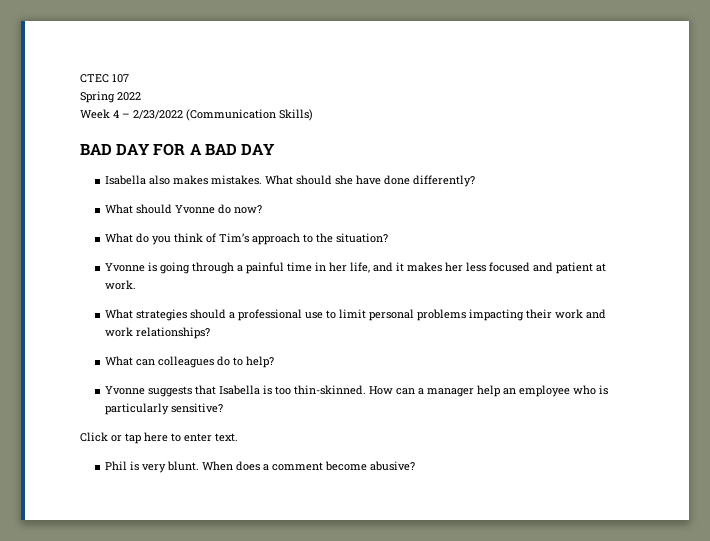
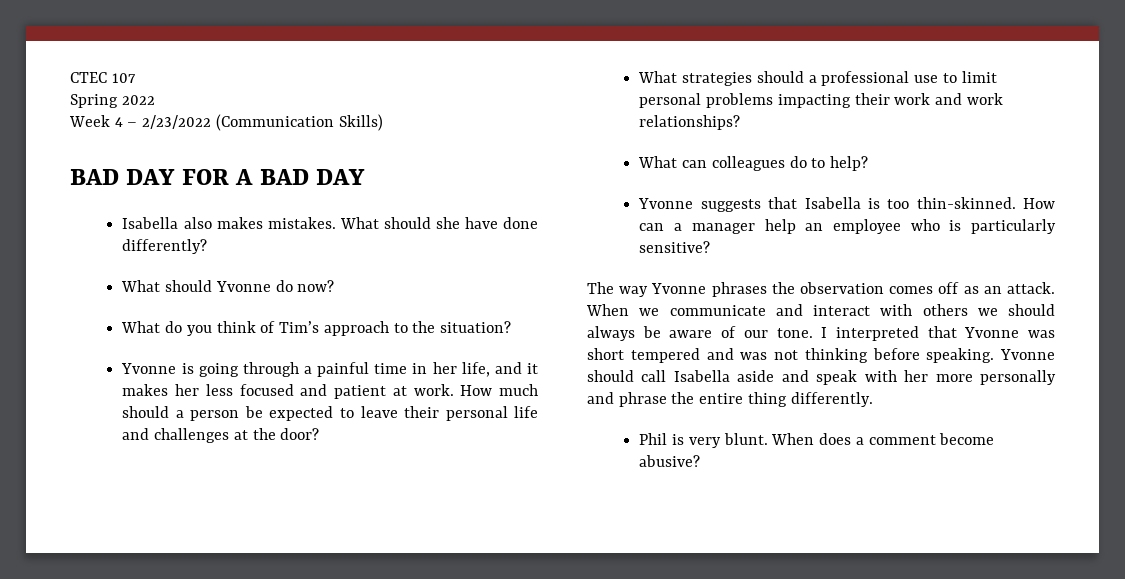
+ How much should a person be expected to leave their personal life and challenges at the door?
- Click or tap here to enter text.
+ The way Yvonne phrases the observation comes off as an attack. When we communicate and interact with others we should always be aware of our tone. I interpreted that Yvonne was short tempered and was not thinking before speaking. Yvonne should call Isabella aside and speak with her more personally and phrase the entire thing differently.

